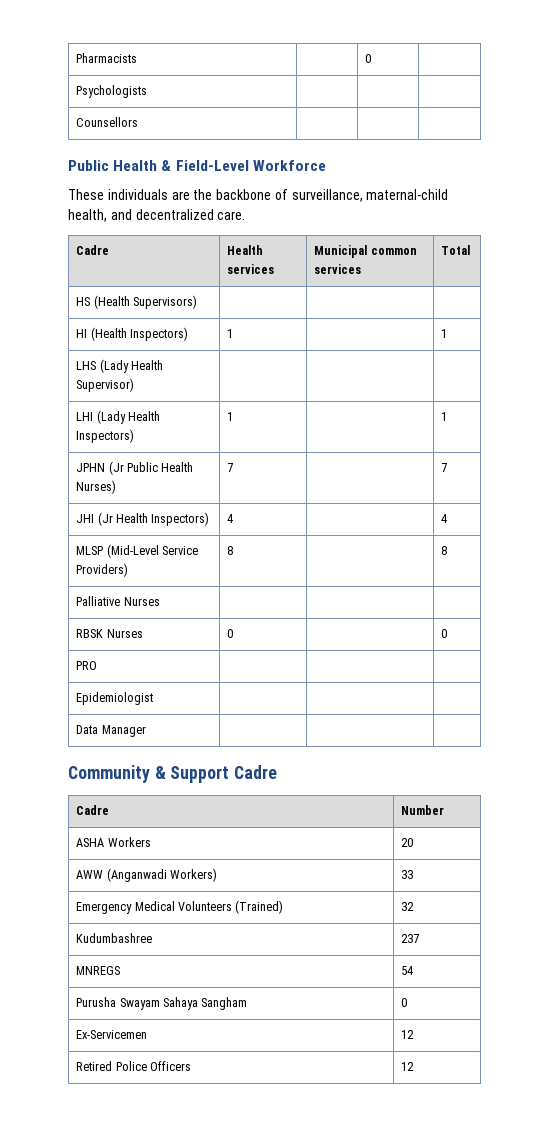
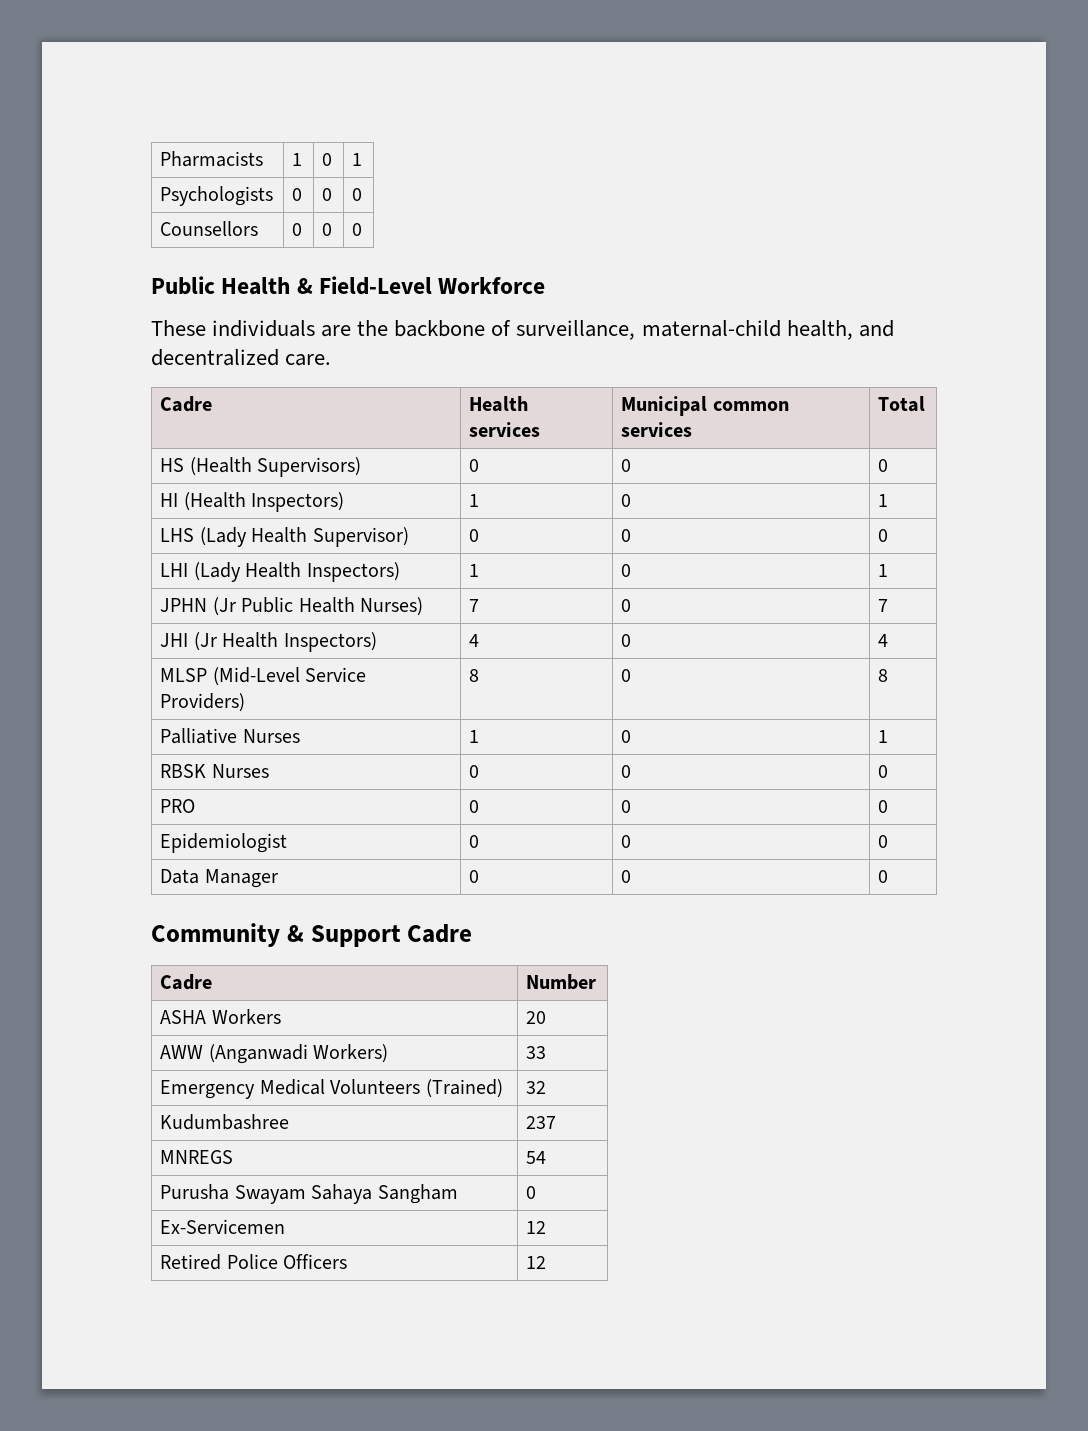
- Pharmacists | | 0 |
+ Pharmacists | 1 | 0 | 1
- Psychologists | | |
- Counsellors | | |
+ Psychologists | 0 | 0 | 0
+ Counsellors | 0 | 0 | 0
- HS (Health Supervisors) | | |
+ HS (Health Supervisors) | 0 | 0 | 0
- HI (Health Inspectors) | 1 | | 1
+ HI (Health Inspectors) | 1 | 0 | 1
- LHS (Lady Health Supervisor) | | |
+ LHS (Lady Health Supervisor) | 0 | 0 | 0
- LHI (Lady Health Inspectors) | 1 | | 1
+ LHI (Lady Health Inspectors) | 1 | 0 | 1
- JPHN (Jr Public Health Nurses) | 7 | | 7
+ JPHN (Jr Public Health Nurses) | 7 | 0 | 7
- JHI (Jr Health Inspectors) | 4 | | 4
+ JHI (Jr Health Inspectors) | 4 | 0 | 4
- MLSP (Mid-Level Service Providers) | 8 | | 8
+ MLSP (Mid-Level Service Providers) | 8 | 0 | 8
- Palliative Nurses | | |
+ Palliative Nurses | 1 | 0 | 1
- RBSK Nurses | 0 | | 0
+ RBSK Nurses | 0 | 0 | 0
- PRO | | |
- Epidemiologist | | |
+ PRO | 0 | 0 | 0
+ Epidemiologist | 0 | 0 | 0
- Data Manager | | |
+ Data Manager | 0 | 0 | 0

